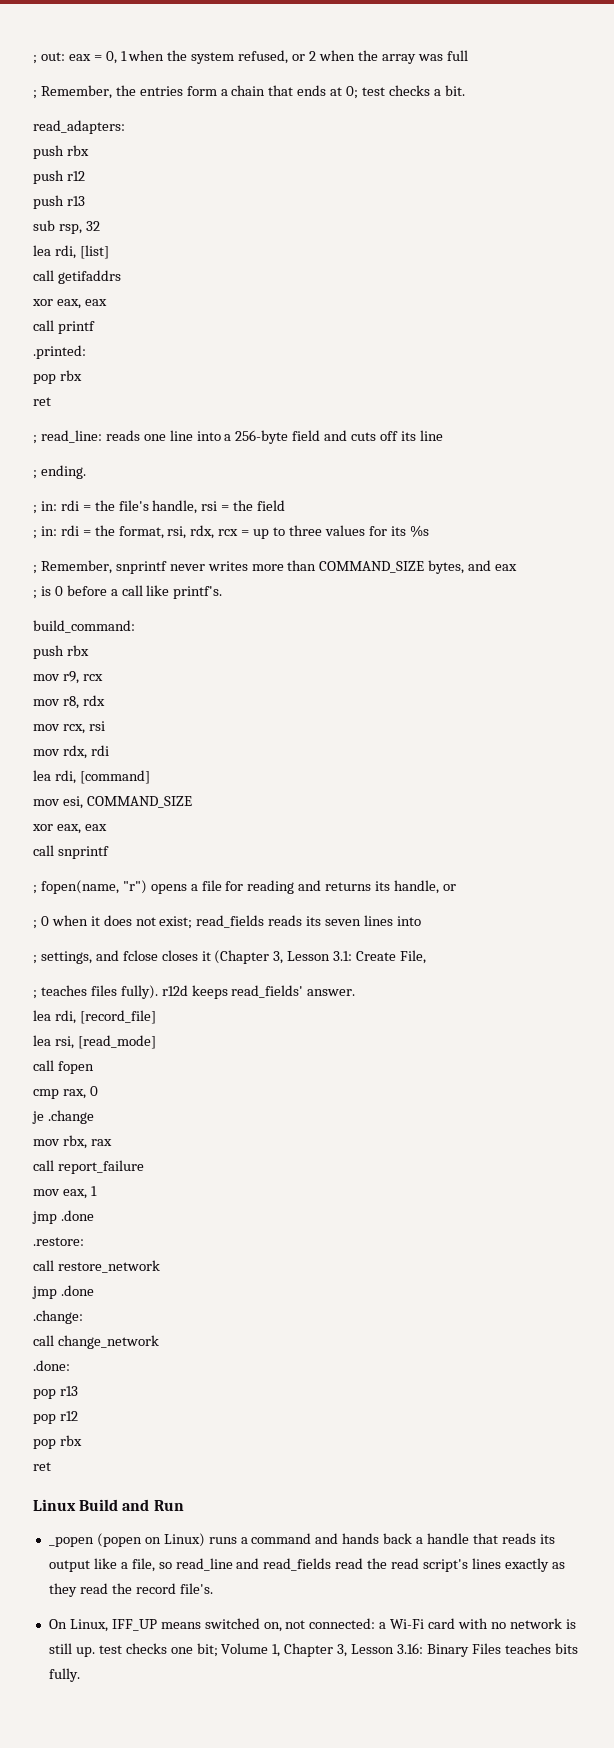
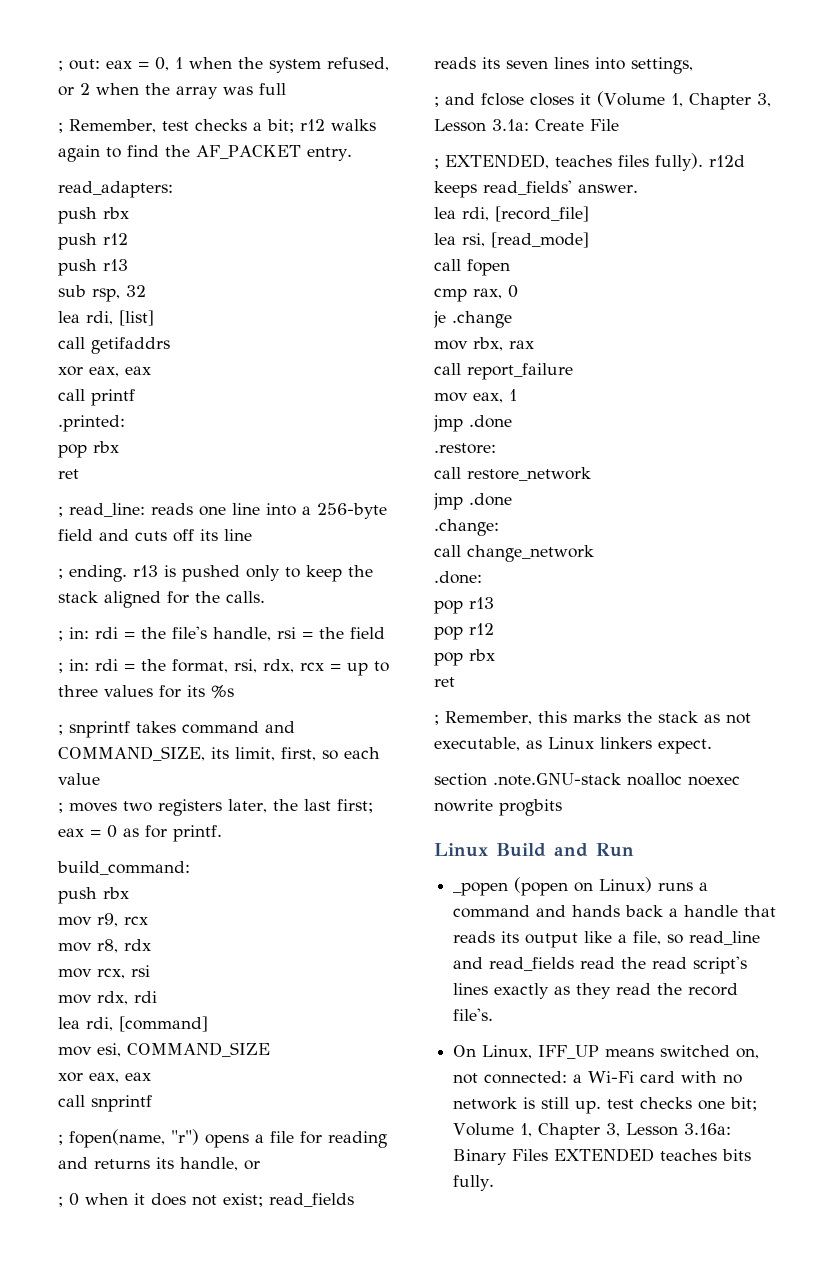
- ; Remember, the entries form a chain that ends at 0; test checks a bit.
+ ; Remember, test checks a bit; r12 walks again to find the AF_PACKET entry.
- ; ending.
+ ; ending. r13 is pushed only to keep the stack aligned for the calls.
- ; Remember, snprintf never writes more than COMMAND_SIZE bytes, and eax
- ; is 0 before a call like printf's.
+ ; snprintf takes command and COMMAND_SIZE, its limit, first, so each value
+ ; moves two registers later, the last first; eax = 0 as for printf.
- ; 0 when it does not exist; read_fields reads its seven lines into
- ; settings, and fclose closes it (Chapter 3, Lesson 3.1: Create File,
- ; teaches files fully). r12d keeps read_fields' answer.
+ ; 0 when it does not exist; read_fields reads its seven lines into settings,
+ ; and fclose closes it (Volume 1, Chapter 3, Lesson 3.1a: Create File
+ ; EXTENDED, teaches files fully). r12d keeps read_fields' answer.
+ ; Remember, this marks the stack as not executable, as Linux linkers expect.
+ section .note.GNU-stack noalloc noexec nowrite progbits
- On Linux, IFF_UP means switched on, not connected: a Wi-Fi card with no network is still up. test checks one bit; Volume 1, Chapter 3, Lesson 3.16: Binary Files teaches bits fully.
+ On Linux, IFF_UP means switched on, not connected: a Wi-Fi card with no network is still up. test checks one bit; Volume 1, Chapter 3, Lesson 3.16a: Binary Files EXTENDED teaches bits fully.

